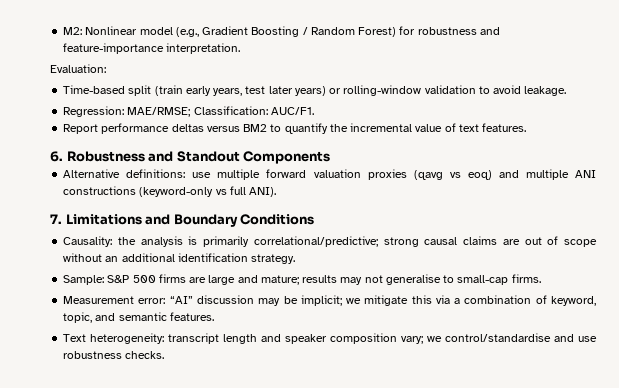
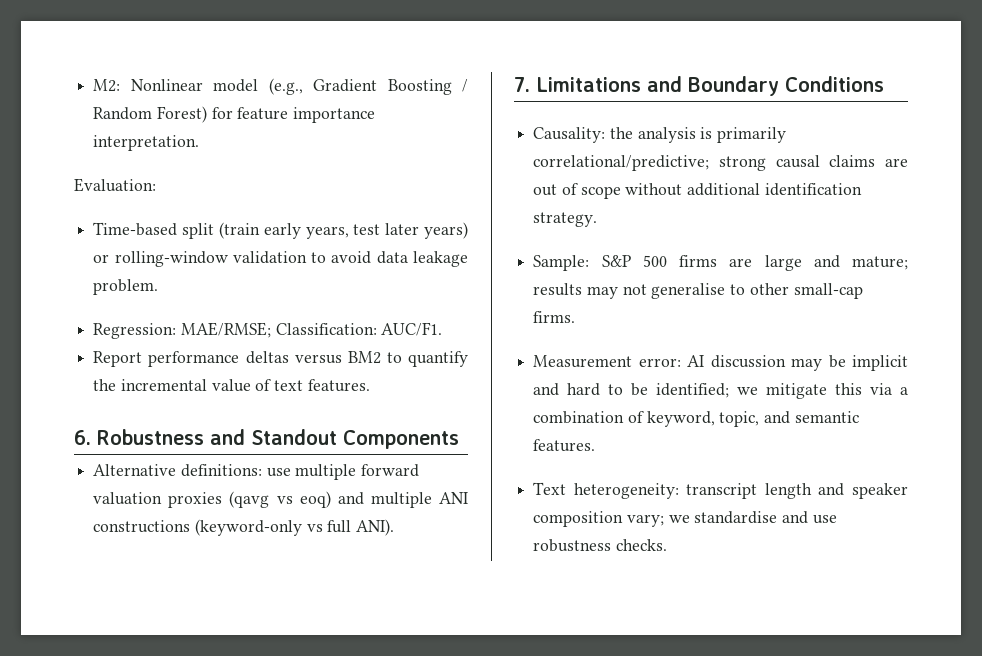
- M2: Nonlinear model (e.g., Gradient Boosting / Random Forest) for robustness and feature-importance interpretation.
+ M2: Nonlinear model (e.g., Gradient Boosting / Random Forest) for feature importance interpretation.
- Time-based split (train early years, test later years) or rolling-window validation to avoid leakage.
+ Time-based split (train early years, test later years) or rolling-window validation to avoid data leakage problem.
- Causality: the analysis is primarily correlational/predictive; strong causal claims are out of scope without an additional identification strategy.
+ Causality: the analysis is primarily correlational/predictive; strong causal claims are out of scope without additional identification strategy.
- Sample: S&P 500 firms are large and mature; results may not generalise to small-cap firms.
+ Sample: S&P 500 firms are large and mature; results may not generalise to other small-cap firms.
- Measurement error: “AI” discussion may be implicit; we mitigate this via a combination of keyword, topic, and semantic features.
+ Measurement error: AI discussion may be implicit and hard to be identified; we mitigate this via a combination of keyword, topic, and semantic features.
- Text heterogeneity: transcript length and speaker composition vary; we control/standardise and use robustness checks.
+ Text heterogeneity: transcript length and speaker composition vary; we standardise and use robustness checks.

